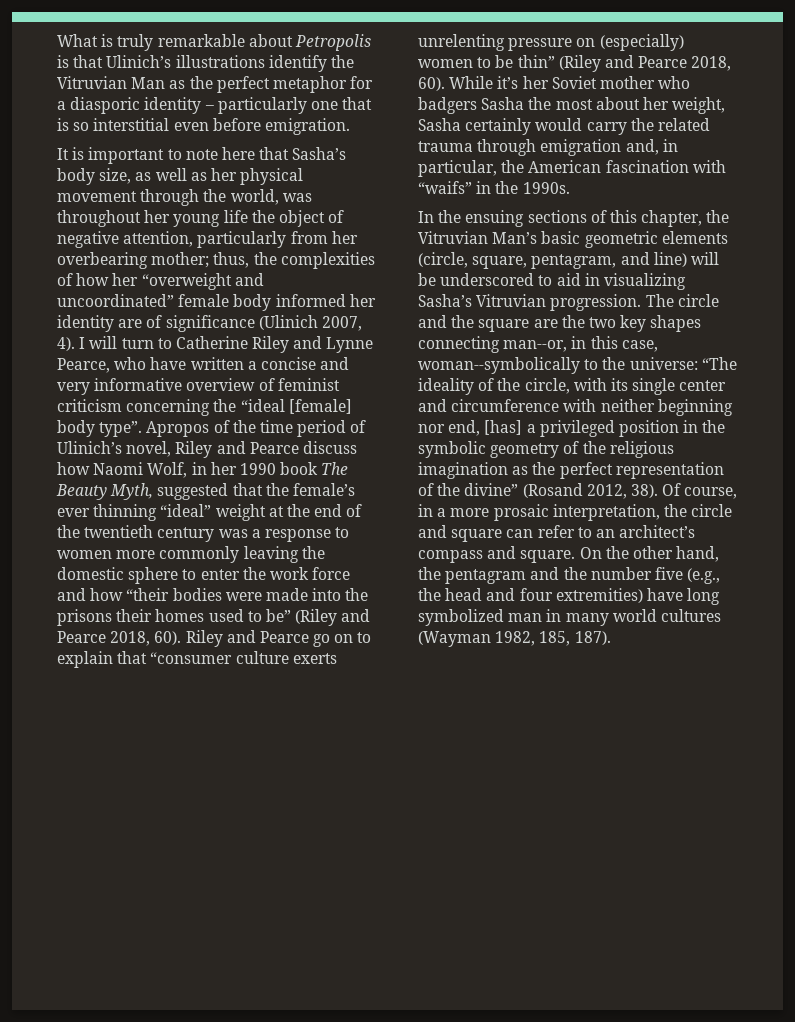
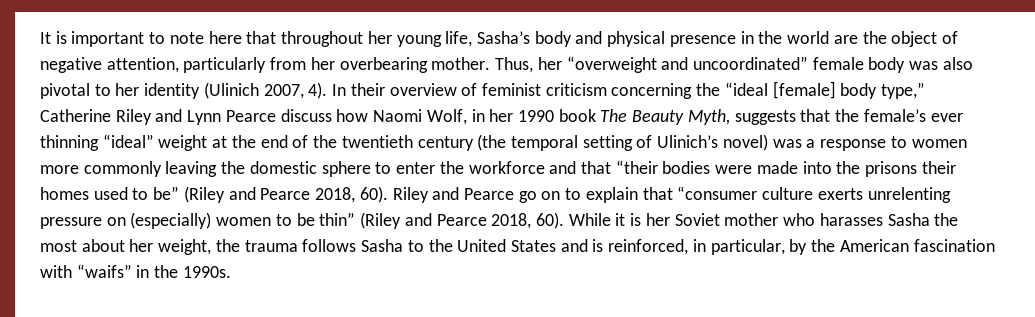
- What is truly remarkable about Petropolis is that Ulinich’s illustrations identify the Vitruvian Man as the perfect metaphor for a diasporic identity – particularly one that is so interstitial even before emigration.
- It is important to note here that Sasha’s body size, as well as her physical movement through the world, was throughout her young life the object of negative attention, particularly from her overbearing mother; thus, the complexities of how her “overweight and uncoordinated” female body informed her identity are of significance (Ulinich 2007, 4). I will turn to Catherine Riley and Lynne Pearce, who have written a concise and very informative overview of feminist criticism concerning the “ideal [female] body type”. Apropos of the time period of Ulinich’s novel, Riley and Pearce discuss how Naomi Wolf, in her 1990 book The Beauty Myth, suggested that the female’s ever thinning “ideal” weight at the end of the twentieth century was a response to women more commonly leaving the domestic sphere to enter the work force and how “their bodies were made into the prisons their homes used to be” (Riley and Pearce 2018, 60).
+ It is important to note here that throughout her young life, Sasha’s body and physical presence in the world are the object of negative attention, particularly from her overbearing mother. Thus, her “overweight and uncoordinated” female body was also pivotal to her identity (Ulinich 2007, 4). In their overview of feminist criticism concerning the “ideal [female] body type,” Catherine Riley and Lynn Pearce discuss how Naomi Wolf, in her 1990 book The Beauty Myth, suggests that the female’s ever thinning “ideal” weight at the end of the twentieth century (the temporal setting of Ulinich’s novel) was a response to women more commonly leaving the domestic sphere to enter the workforce and that “their bodies were made into the prisons their homes used to be” (Riley and Pearce 2018, 60).
- While it’s her Soviet mother who badgers Sasha the most about her weight, Sasha certainly would carry the related trauma through emigration and, in particular, the American fascination with “waifs” in the 1990s.
+ While it is her Soviet mother who harasses Sasha the most about her weight, the trauma follows Sasha to the United States and is reinforced, in particular, by the American fascination with “waifs” in the 1990s.
- In the ensuing sections of this chapter, the Vitruvian Man’s basic geometric elements (circle, square, pentagram, and line) will be underscored to aid in visualizing Sasha’s Vitruvian progression. The circle and the square are the two key shapes connecting man--or, in this case, woman--symbolically to the universe: “The ideality of the circle, with its single center and circumference with neither beginning nor end, [has] a privileged position in the symbolic geometry of the religious imagination as the perfect representation of the divine” (Rosand 2012, 38). Of course, in a more prosaic interpretation, the circle and square can refer to an architect’s compass and square. On the other hand, the pentagram and the number five (e.g., the head and four extremities) have long symbolized man in many world cultures (Wayman 1982, 185, 187).

